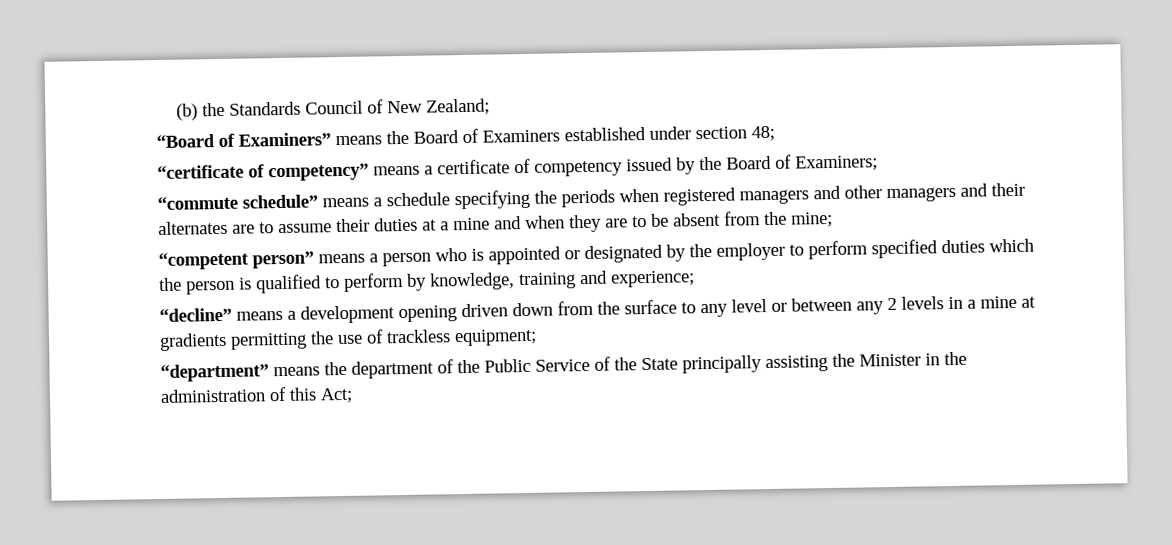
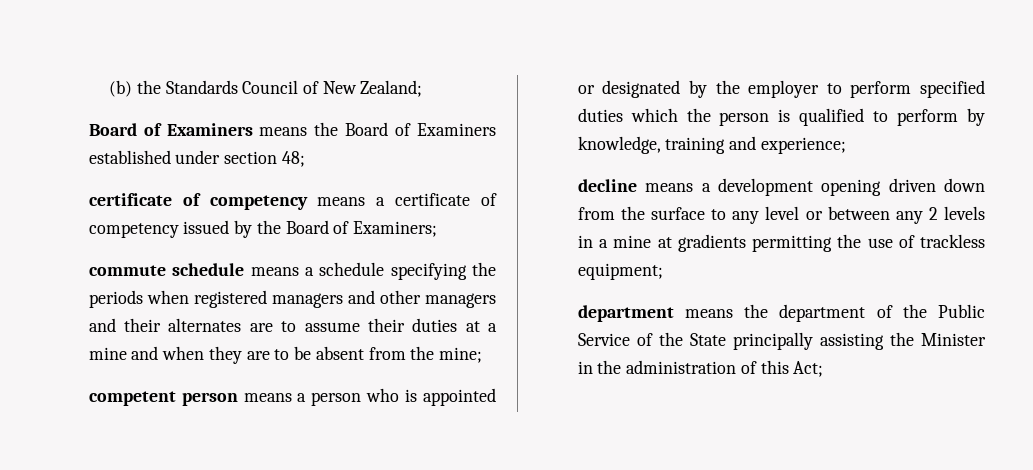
- “Board of Examiners” means the Board of Examiners established under section 48;
+ Board of Examiners means the Board of Examiners established under section 48;
- “certificate of competency” means a certificate of competency issued by the Board of Examiners;
+ certificate of competency means a certificate of competency issued by the Board of Examiners;
- “commute schedule” means a schedule specifying the periods when registered managers and other managers and their alternates are to assume their duties at a mine and when they are to be absent from the mine;
+ commute schedule means a schedule specifying the periods when registered managers and other managers and their alternates are to assume their duties at a mine and when they are to be absent from the mine;
- “competent person” means a person who is appointed or designated by the employer to perform specified duties which the person is qualified to perform by knowledge, training and experience;
+ competent person means a person who is appointed or designated by the employer to perform specified duties which the person is qualified to perform by knowledge, training and experience;
- “decline” means a development opening driven down from the surface to any level or between any 2 levels in a mine at gradients permitting the use of trackless equipment;
+ decline means a development opening driven down from the surface to any level or between any 2 levels in a mine at gradients permitting the use of trackless equipment;
- “department” means the department of the Public Service of the State principally assisting the Minister in the administration of this Act;
+ department means the department of the Public Service of the State principally assisting the Minister in the administration of this Act;

